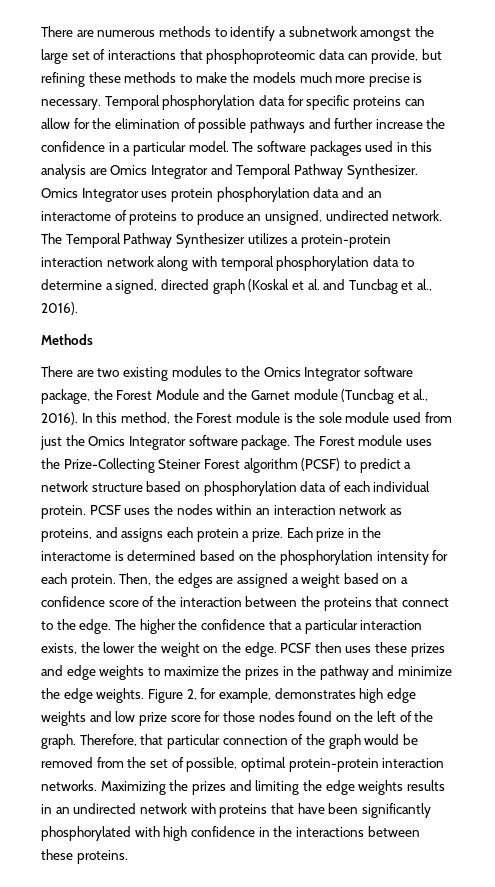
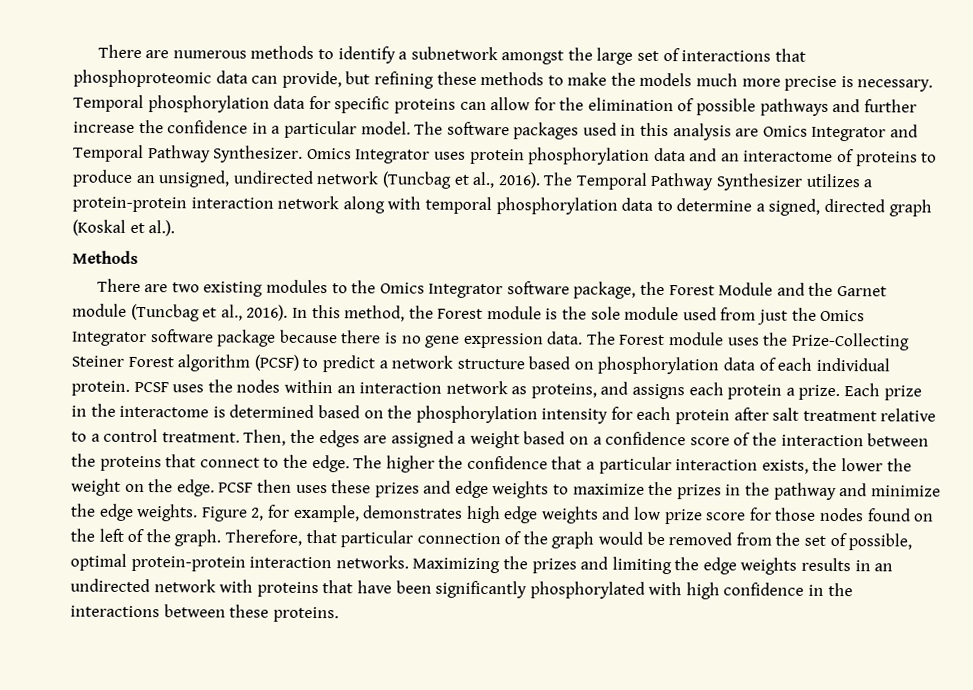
- Omics Integrator uses protein phosphorylation data and an interactome of proteins to produce an unsigned, undirected network.
+ Omics Integrator uses protein phosphorylation data and an interactome of proteins to produce an unsigned, undirected network (Tuncbag et al., 2016).
- The Temporal Pathway Synthesizer utilizes a protein-protein interaction network along with temporal phosphorylation data to determine a signed, directed graph (Koskal et al. and Tuncbag et al., 2016).
+ The Temporal Pathway Synthesizer utilizes a protein-protein interaction network along with temporal phosphorylation data to determine a signed, directed graph (Koskal et al.).
- In this method, the Forest module is the sole module used from just the Omics Integrator software package.
+ In this method, the Forest module is the sole module used from just the Omics Integrator software package because there is no gene expression data.
- Each prize in the interactome is determined based on the phosphorylation intensity for each protein.
+ Each prize in the interactome is determined based on the phosphorylation intensity for each protein after salt treatment relative to a control treatment.

